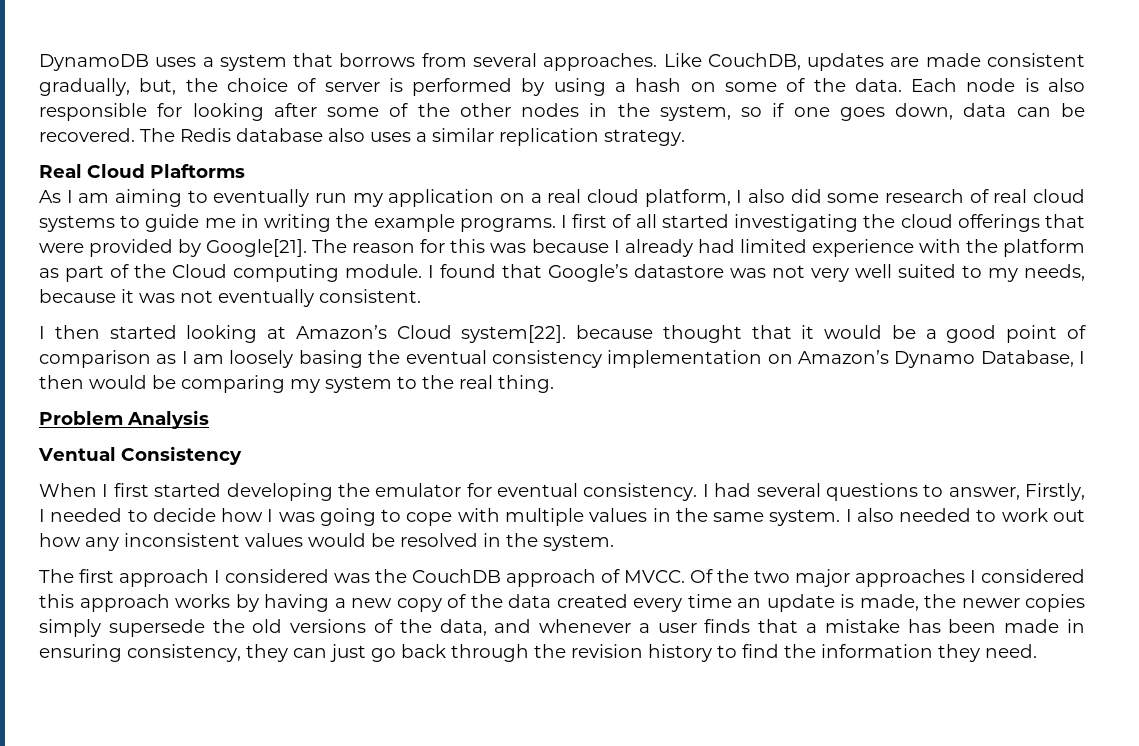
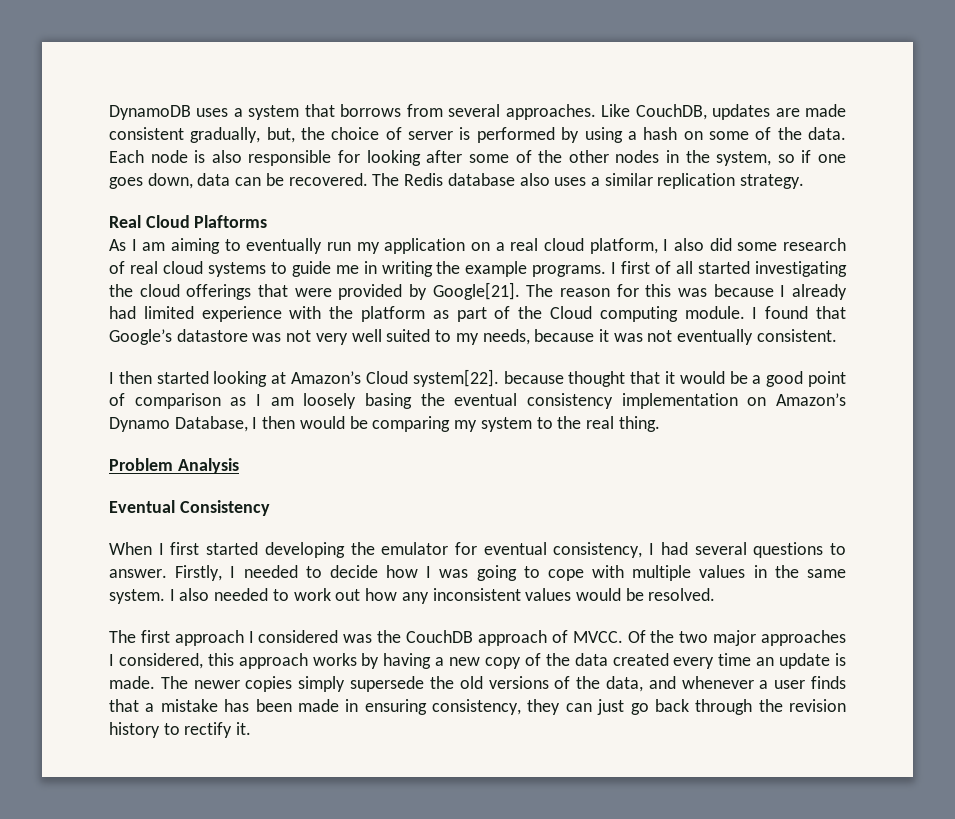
- Ventual Consistency
+ Eventual Consistency
- When I first started developing the emulator for eventual consistency. I had several questions to answer, Firstly, I needed to decide how I was going to cope with multiple values in the same system.
+ When I first started developing the emulator for eventual consistency, I had several questions to answer. Firstly, I needed to decide how I was going to cope with multiple values in the same system.
- I also needed to work out how any inconsistent values would be resolved in the system.
+ I also needed to work out how any inconsistent values would be resolved.
- Of the two major approaches I considered this approach works by having a new copy of the data created every time an update is made, the newer copies simply supersede the old versions of the data, and whenever a user finds that a mistake has been made in ensuring consistency, they can just go back through the revision history to find the information they need.
+ Of the two major approaches I considered, this approach works by having a new copy of the data created every time an update is made. The newer copies simply supersede the old versions of the data, and whenever a user finds that a mistake has been made in ensuring consistency, they can just go back through the revision history to rectify it.

